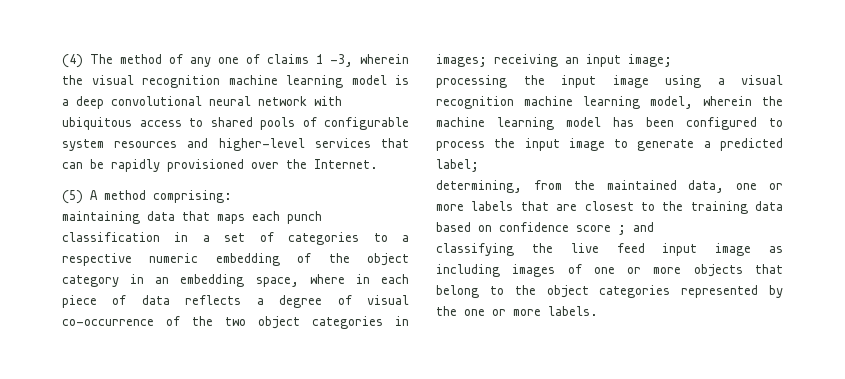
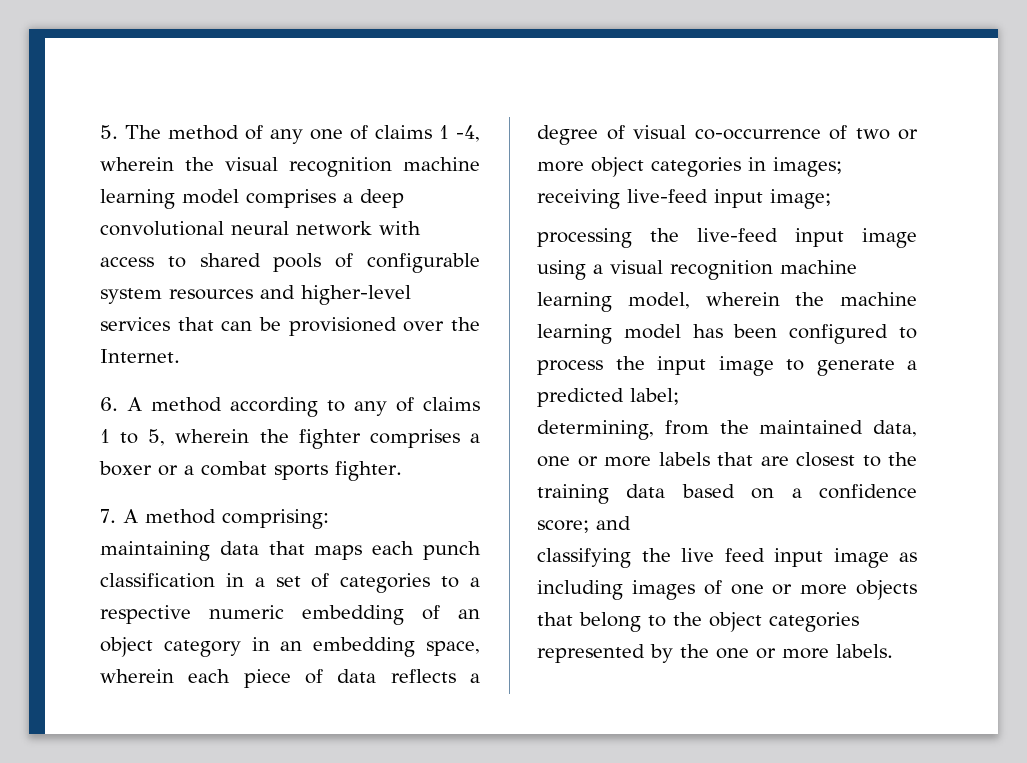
- (4) The method of any one of claims 1 -3, wherein the visual recognition machine learning model is a deep convolutional neural network with ubiquitous access to shared pools of configurable system resources and higher-level services that can be rapidly provisioned over the Internet.
+ 5. The method of any one of claims 1 -4, wherein the visual recognition machine learning model comprises a deep convolutional neural network with access to shared pools of configurable system resources and higher-level services that can be provisioned over the Internet.
- (5) A method comprising:
+ 6. A method according to any of claims 1 to 5, wherein the fighter comprises a boxer or a combat sports fighter.
+ 7. A method comprising:
- maintaining data that maps each punch classification in a set of categories to a respective numeric embedding of the object category in an embedding space, where in each piece of data reflects a degree of visual co-occurrence of the two object categories in images; receiving an input image;
+ maintaining data that maps each punch classification in a set of categories to a respective numeric embedding of an object category in an embedding space, wherein each piece of data reflects a degree of visual co-occurrence of two or more object categories in images; receiving live-feed input image;
- processing the input image using a visual recognition machine learning model, wherein the machine learning model has been configured to process the input image to generate a predicted label;
+ processing the live-feed input image using a visual recognition machine learning model, wherein the machine learning model has been configured to process the input image to generate a predicted label;
- determining, from the maintained data, one or more labels that are closest to the training data based on confidence score ; and
+ determining, from the maintained data, one or more labels that are closest to the training data based on a confidence score; and

